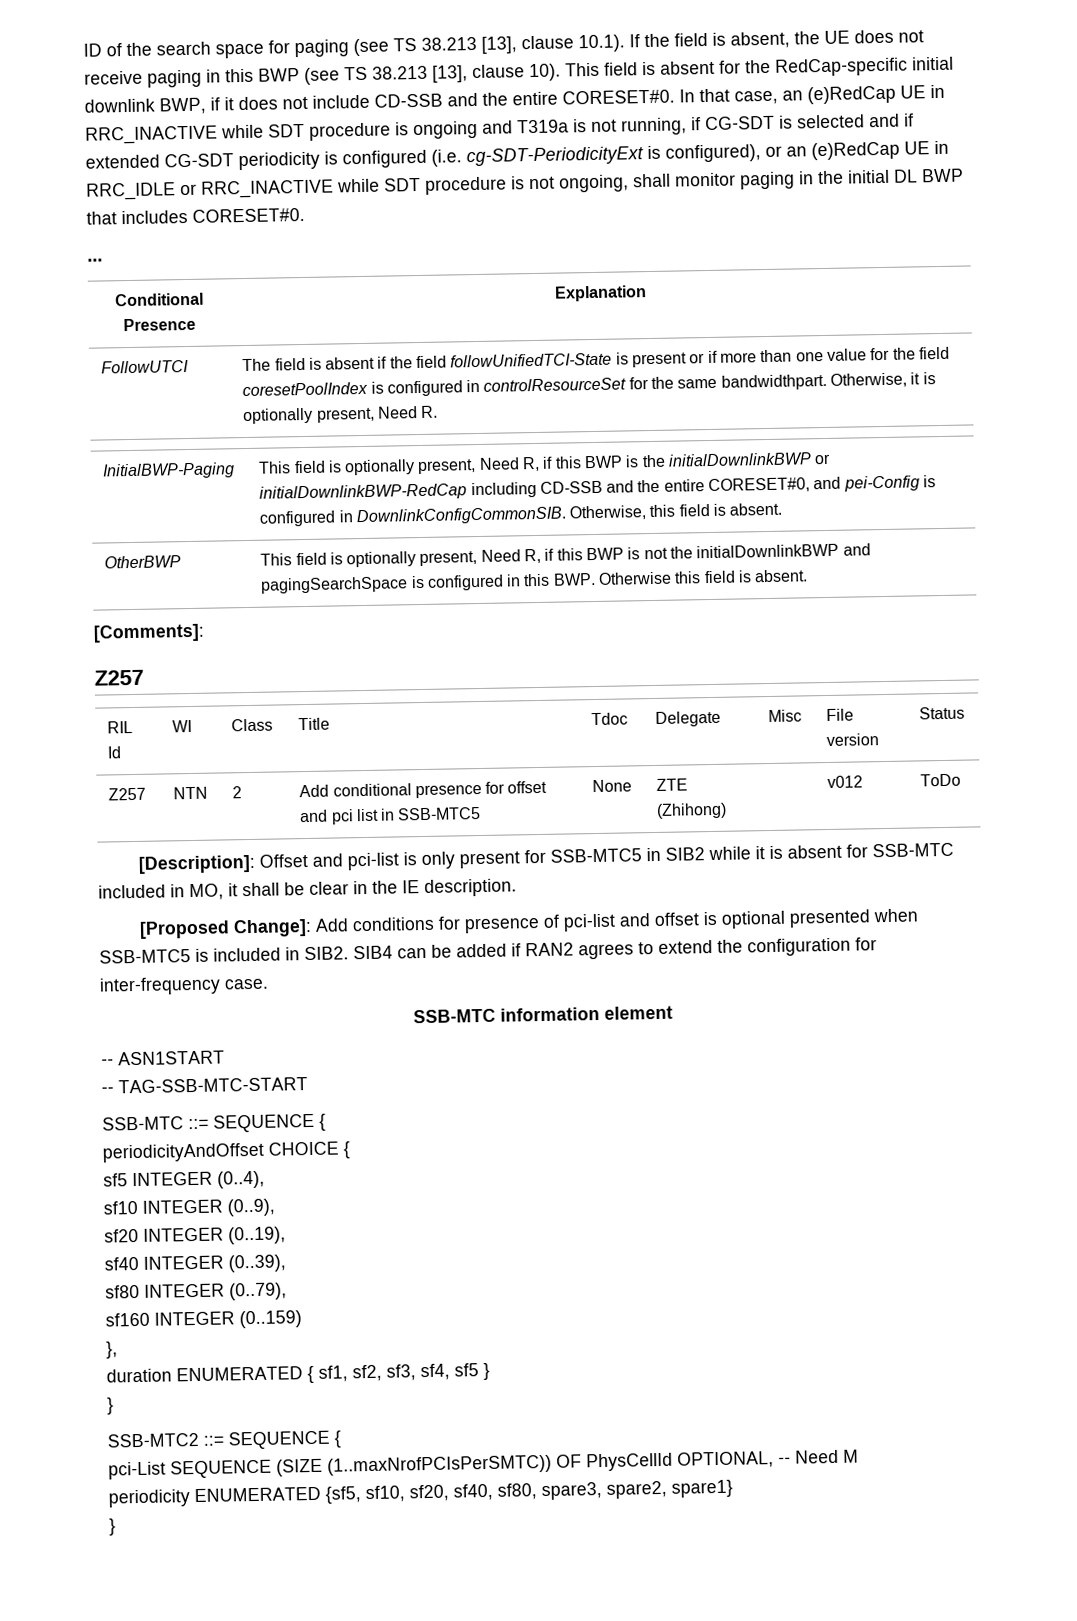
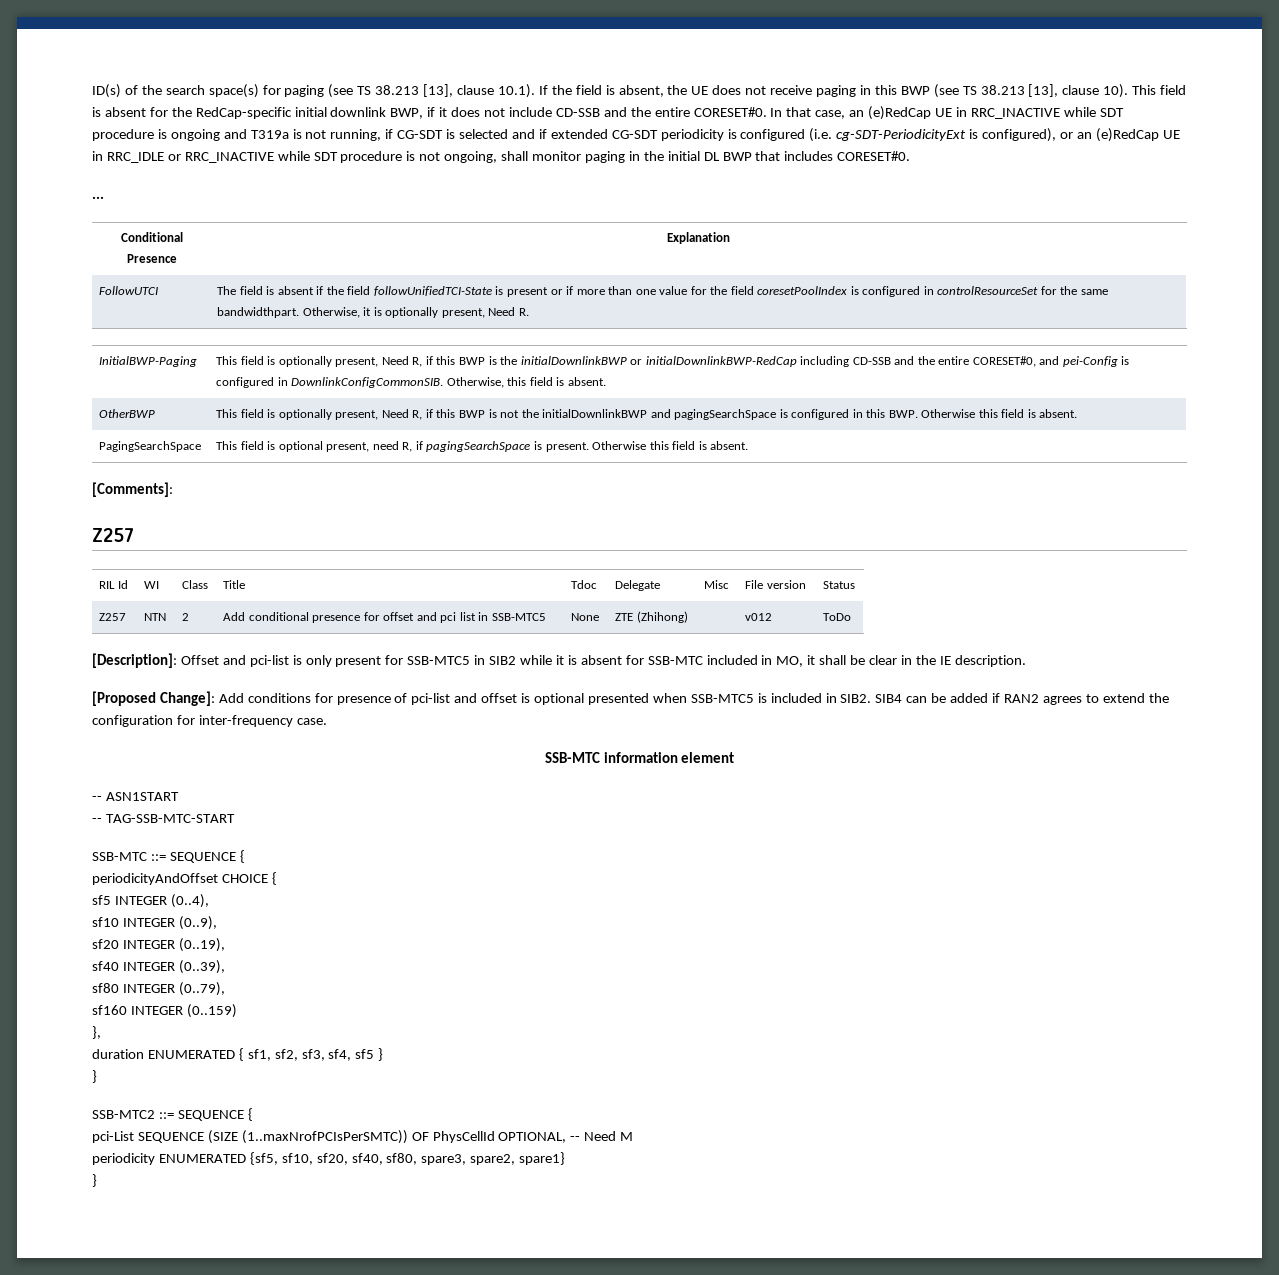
- ID of the search space for paging (see TS 38.213 [13], clause 10.1). If the field is absent, the UE does not receive paging in this BWP (see TS 38.213 [13], clause 10).
+ ID(s) of the search space(s) for paging (see TS 38.213 [13], clause 10.1). If the field is absent, the UE does not receive paging in this BWP (see TS 38.213 [13], clause 10).
+ PagingSearchSpace | This field is optional present, need R, if pagingSearchSpace is present. Otherwise this field is absent.

